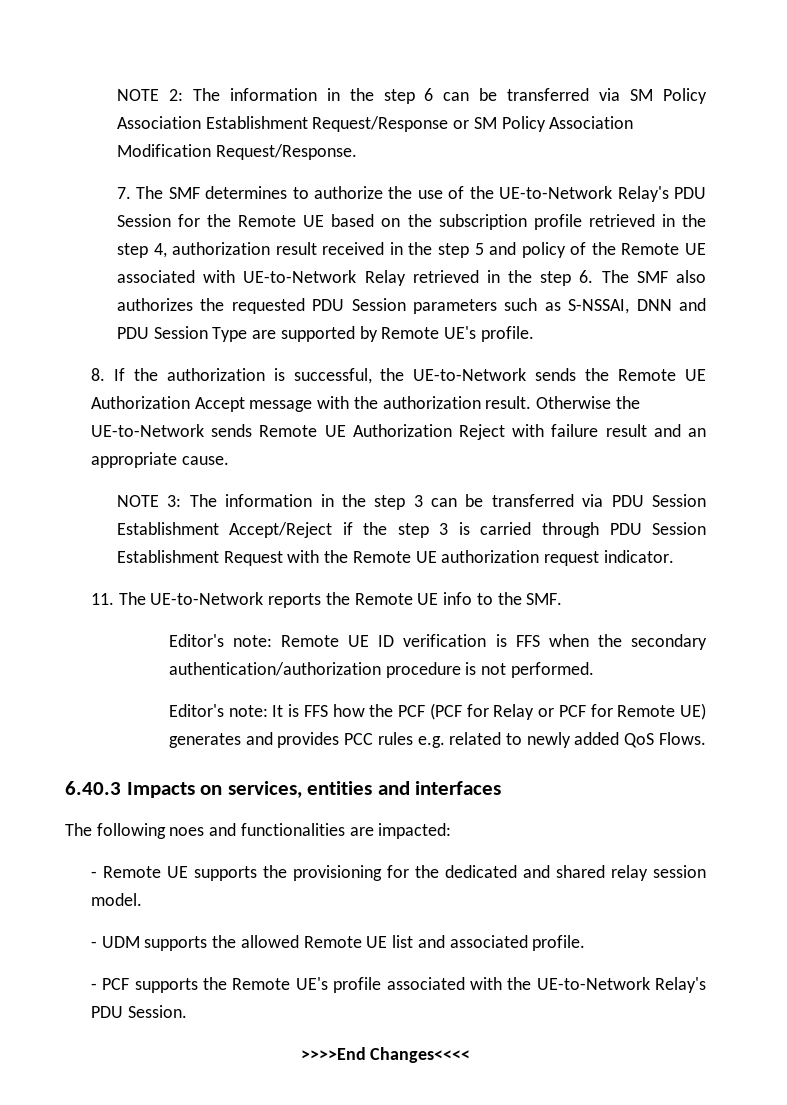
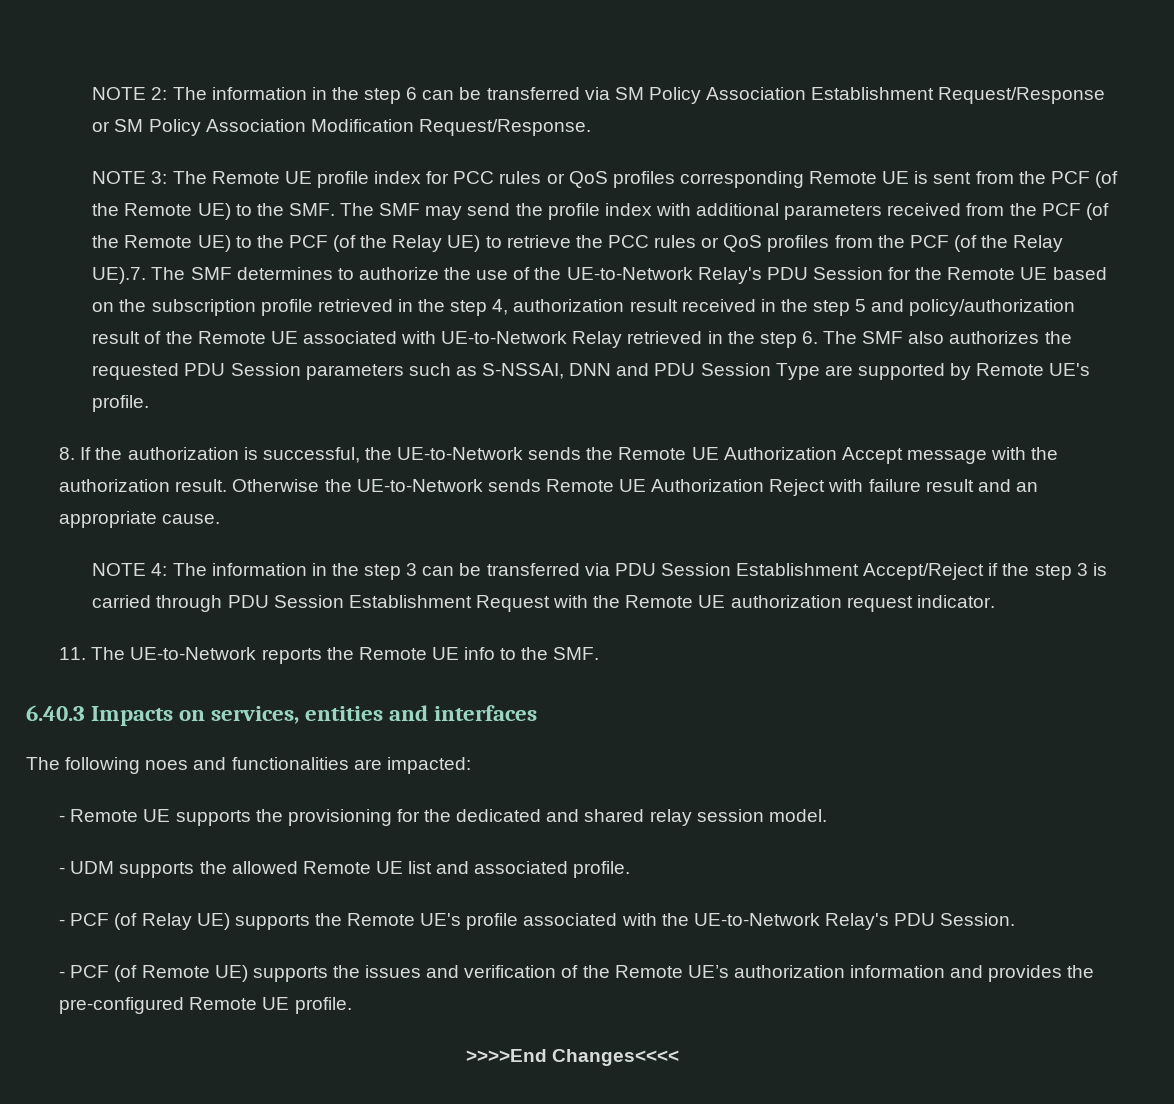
- 7. The SMF determines to authorize the use of the UE-to-Network Relay's PDU Session for the Remote UE based on the subscription profile retrieved in the step 4, authorization result received in the step 5 and policy of the Remote UE associated with UE-to-Network Relay retrieved in the step 6. The SMF also authorizes the requested PDU Session parameters such as S-NSSAI, DNN and PDU Session Type are supported by Remote UE's profile.
+ NOTE 3: The Remote UE profile index for PCC rules or QoS profiles corresponding Remote UE is sent from the PCF (of the Remote UE) to the SMF. The SMF may send the profile index with additional parameters received from the PCF (of the Remote UE) to the PCF (of the Relay UE) to retrieve the PCC rules or QoS profiles from the PCF (of the Relay UE).7. The SMF determines to authorize the use of the UE-to-Network Relay's PDU Session for the Remote UE based on the subscription profile retrieved in the step 4, authorization result received in the step 5 and policy/authorization result of the Remote UE associated with UE-to-Network Relay retrieved in the step 6. The SMF also authorizes the requested PDU Session parameters such as S-NSSAI, DNN and PDU Session Type are supported by Remote UE's profile.
- NOTE 3: The information in the step 3 can be transferred via PDU Session Establishment Accept/Reject if the step 3 is carried through PDU Session Establishment Request with the Remote UE authorization request indicator.
+ NOTE 4: The information in the step 3 can be transferred via PDU Session Establishment Accept/Reject if the step 3 is carried through PDU Session Establishment Request with the Remote UE authorization request indicator.
- Editor's note: Remote UE ID verification is FFS when the secondary authentication/authorization procedure is not performed.
- Editor's note: It is FFS how the PCF (PCF for Relay or PCF for Remote UE) generates and provides PCC rules e.g. related to newly added QoS Flows.
- - PCF supports the Remote UE's profile associated with the UE-to-Network Relay's PDU Session.
+ - PCF (of Relay UE) supports the Remote UE's profile associated with the UE-to-Network Relay's PDU Session.
+ - PCF (of Remote UE) supports the issues and verification of the Remote UE’s authorization information and provides the pre-configured Remote UE profile.

